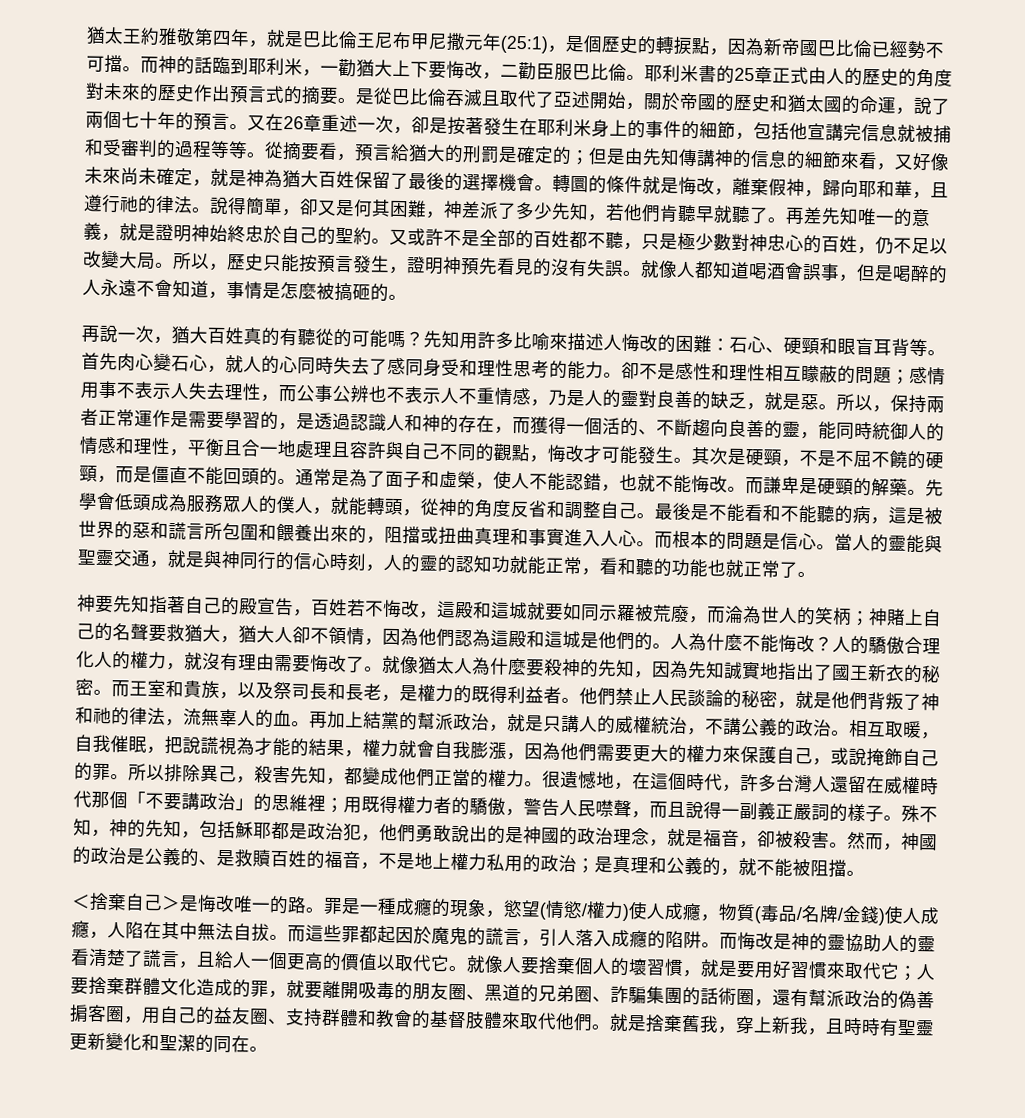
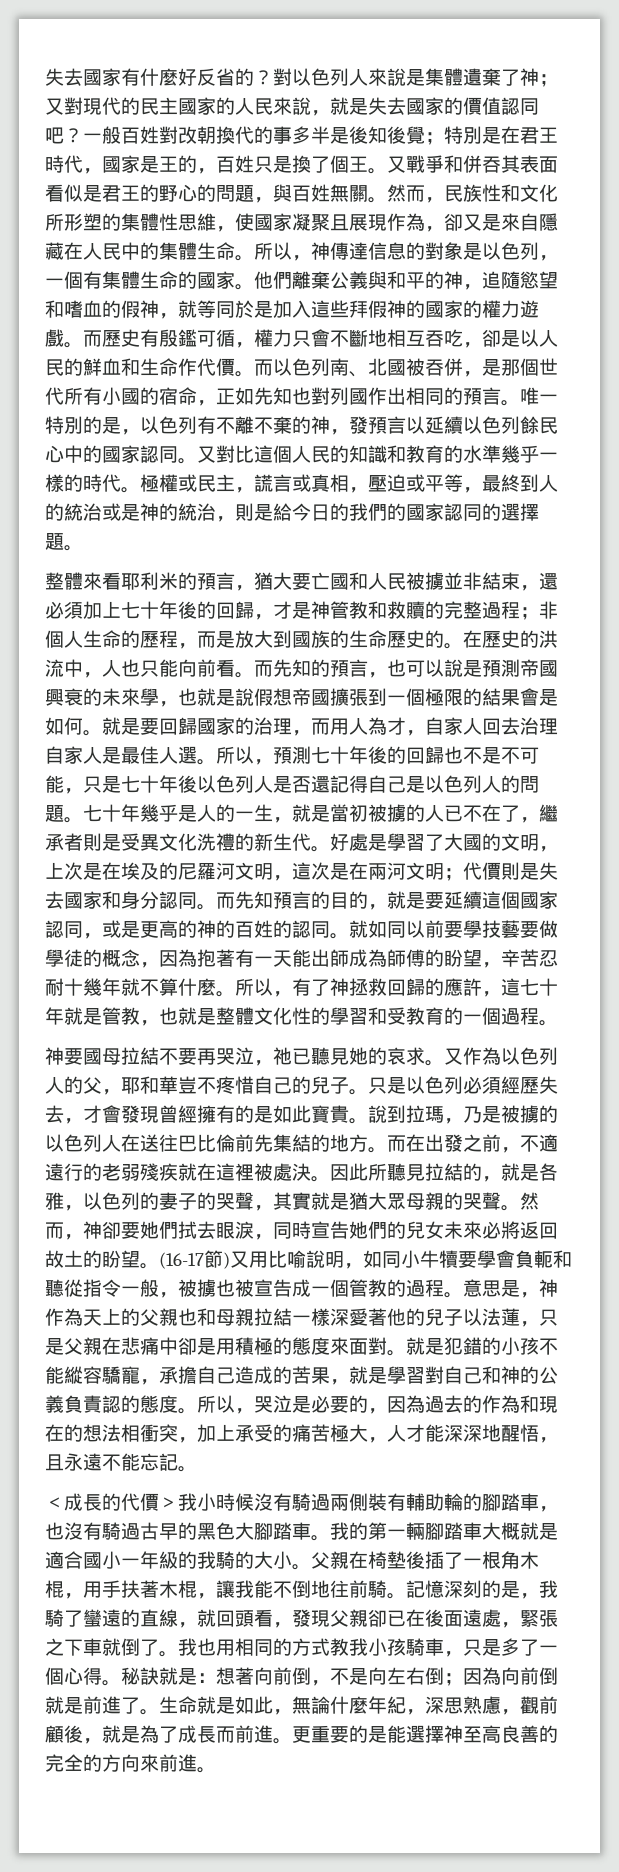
- 猶太王約雅敬第四年，就是巴比倫王尼布甲尼撒元年(25:1)，是個歷史的轉捩點，因為新帝國巴比倫已經勢不可擋。而神的話臨到耶利米，一勸猶大上下要悔改，二勸臣服巴比倫。耶利米書的25章正式由人的歷史的角度對未來的歷史作出預言式的摘要。是從巴比倫吞滅且取代了亞述開始，關於帝國的歷史和猶太國的命運，說了兩個七十年的預言。又在26章重述一次，卻是按著發生在耶利米身上的事件的細節，包括他宣講完信息就被捕和受審判的過程等等。從摘要看，預言給猶大的刑罰是確定的；但是由先知傳講神的信息的細節來看，又好像未來尚未確定，就是神為猶大百姓保留了最後的選擇機會。轉圜的條件就是悔改，離棄假神，歸向耶和華，且遵行祂的律法。說得簡單，卻又是何其困難，神差派了多少先知，若他們肯聽早就聽了。再差先知唯一的意義，就是證明神始終忠於自己的聖約。又或許不是全部的百姓都不聽，只是極少數對神忠心的百姓，仍不足以改變大局。所以，歷史只能按預言發生，證明神預先看見的沒有失誤。就像人都知道喝酒會誤事，但是喝醉的人永遠不會知道，事情是怎麼被搞砸的。
- 再說一次，猶大百姓真的有聽從的可能嗎？先知用許多比喻來描述人悔改的困難：石心、硬頸和眼盲耳背等。首先肉心變石心，就人的心同時失去了感同身受和理性思考的能力。卻不是感性和理性相互矇蔽的問題；感情用事不表示人失去理性，而公事公辨也不表示人不重情感，乃是人的靈對良善的缺乏，就是惡。所以，保持兩者正常運作是需要學習的，是透過認識人和神的存在，而獲得一個活的、不斷趨向良善的靈，能同時統御人的情感和理性，平衡且合一地處理且容許與自己不同的觀點，悔改才可能發生。其次是硬頸，不是不屈不饒的硬頸，而是僵直不能回頭的。通常是為了面子和虛榮，使人不能認錯，也就不能悔改。而謙卑是硬頸的解藥。先學會低頭成為服務眾人的僕人，就能轉頭，從神的角度反省和調整自己。最後是不能看和不能聽的病，這是被世界的惡和謊言所包圍和餵養出來的，阻擋或扭曲真理和事實進入人心。而根本的問題是信心。當人的靈能與聖靈交通，就是與神同行的信心時刻，人的靈的認知功就能正常，看和聽的功能也就正常了。
- 神要先知指著自己的殿宣告，百姓若不悔改，這殿和這城就要如同示羅被荒廢，而淪為世人的笑柄；神賭上自己的名聲要救猶大，猶大人卻不領情，因為他們認為這殿和這城是他們的。人為什麼不能悔改？人的驕傲合理化人的權力，就沒有理由需要悔改了。就像猶太人為什麼要殺神的先知，因為先知誠實地指出了國王新衣的秘密。而王室和貴族，以及祭司長和長老，是權力的既得利益者。他們禁止人民談論的秘密，就是他們背叛了神和祂的律法，流無辜人的血。再加上結黨的幫派政治，就是只講人的威權統治，不講公義的政治。相互取暖，自我催眠，把說謊視為才能的結果，權力就會自我膨漲，因為他們需要更大的權力來保護自己，或說掩飾自己的罪。所以排除異己，殺害先知，都變成他們正當的權力。很遺憾地，在這個時代，許多台灣人還留在威權時代那個「不要講政治」的思維裡；用既得權力者的驕傲，警告人民噤聲，而且說得一副義正嚴詞的樣子。殊不知，神的先知，包括穌耶都是政治犯，他們勇敢說出的是神國的政治理念，就是福音，卻被殺害。然而，神國的政治是公義的、是救贖百姓的福音，不是地上權力私用的政治；是真理和公義的，就不能被阻擋。
- ＜捨棄自己＞是悔改唯一的路。罪是一種成癮的現象，慾望(情慾/權力)使人成癮，物質(毒品/名牌/金錢)使人成癮，人陷在其中無法自拔。而這些罪都起因於魔鬼的謊言，引人落入成癮的陷阱。而悔改是神的靈協助人的靈看清楚了謊言，且給人一個更高的價值以取代它。就像人要捨棄個人的壞習慣，就是要用好習慣來取代它；人要捨棄群體文化造成的罪，就要離開吸毒的朋友圈、黑道的兄弟圈、詐騙集團的話術圈，還有幫派政治的偽善掮客圈，用自己的益友圈、支持群體和教會的基督肢體來取代他們。就是捨棄舊我，穿上新我，且時時有聖靈更新變化和聖潔的同在。
+ 失去國家有什麼好反省的？對以色列人來說是集體遺棄了神；又對現代的民主國家的人民來說，就是失去國家的價值認同吧？一般百姓對改朝換代的事多半是後知後覺；特別是在君王時代，國家是王的，百姓只是換了個王。又戰爭和併吞其表面看似是君王的野心的問題，與百姓無關。然而，民族性和文化所形塑的集體性思維，使國家凝聚且展現作為，卻又是來自隱藏在人民中的集體生命。所以，神傳達信息的對象是以色列，一個有集體生命的國家。他們離棄公義與和平的神，追隨慾望和嗜血的假神，就等同於是加入這些拜假神的國家的權力遊戲。而歷史有殷鑑可循，權力只會不斷地相互吞吃，卻是以人民的鮮血和生命作代價。而以色列南、北國被吞併，是那個世代所有小國的宿命，正如先知也對列國作出相同的預言。唯一特別的是，以色列有不離不棄的神，發預言以延續以色列餘民心中的國家認同。又對比這個人民的知識和教育的水準幾乎一樣的時代。極權或民主，謊言或真相，壓迫或平等，最終到人的統治或是神的統治，則是給今日的我們的國家認同的選擇題。
+ 整體來看耶利米的預言，猶大要亡國和人民被擄並非結束，還必須加上七十年後的回歸，才是神管教和救贖的完整過程；非個人生命的歷程，而是放大到國族的生命歷史的。在歷史的洪流中，人也只能向前看。而先知的預言，也可以說是預測帝國興衰的未來學，也就是說假想帝國擴張到一個極限的結果會是如何。就是要回歸國家的治理，而用人為才，自家人回去治理自家人是最佳人選。所以，預測七十年後的回歸也不是不可能，只是七十年後以色列人是否還記得自己是以色列人的問題。七十年幾乎是人的一生，就是當初被擄的人已不在了，繼承者則是受異文化洗禮的新生代。好處是學習了大國的文明，上次是在埃及的尼羅河文明，這次是在兩河文明；代價則是失去國家和身分認同。而先知預言的目的，就是要延續這個國家認同，或是更高的神的百姓的認同。就如同以前要學技藝要做學徒的概念，因為抱著有一天能出師成為師傅的盼望，辛苦忍耐十幾年就不算什麼。所以，有了神拯救回歸的應許，這七十年就是管教，也就是整體文化性的學習和受教育的一個過程。
+ 神要國母拉結不要再哭泣，祂已聽見她的哀求。又作為以色列人的父，耶和華豈不疼惜自己的兒子。只是以色列必須經歷失去，才會發現曾經擁有的是如此寶貴。說到拉瑪，乃是被擄的以色列人在送往巴比倫前先集結的地方。而在出發之前，不適遠行的老弱殘疾就在這裡被處決。因此所聽見拉結的，就是各雅，以色列的妻子的哭聲，其實就是猶大眾母親的哭聲。然而，神卻要她們拭去眼淚，同時宣告她們的兒女未來必將返回故土的盼望。(16-17節)又用比喻說明，如同小牛犢要學會負軛和聽從指令一般，被擄也被宣告成一個管教的過程。意思是，神作為天上的父親也和母親拉結一樣深愛著他的兒子以法蓮，只是父親在悲痛中卻是用積極的態度來面對。就是犯錯的小孩不能縱容驕寵，承擔自己造成的苦果，就是學習對自己和神的公義負責認的態度。所以，哭泣是必要的，因為過去的作為和現在的想法相衝突，加上承受的痛苦極大，人才能深深地醒悟，且永遠不能忘記。
+ ＜成長的代價＞我小時候沒有騎過兩側裝有輔助輪的腳踏車，也沒有騎過古早的黑色大腳踏車。我的第一輛腳踏車大概就是適合國小一年級的我騎的大小。父親在椅墊後插了一根角木棍，用手扶著木棍，讓我能不倒地往前騎。記憶深刻的是，我騎了蠻遠的直線，就回頭看，發現父親卻已在後面遠處，緊張之下車就倒了。我也用相同的方式教我小孩騎車，只是多了一個心得。秘訣就是：想著向前倒，不是向左右倒；因為向前倒就是前進了。生命就是如此，無論什麼年紀，深思熟慮，觀前顧後，就是為了成長而前進。更重要的是能選擇神至高良善的完全的方向來前進。

